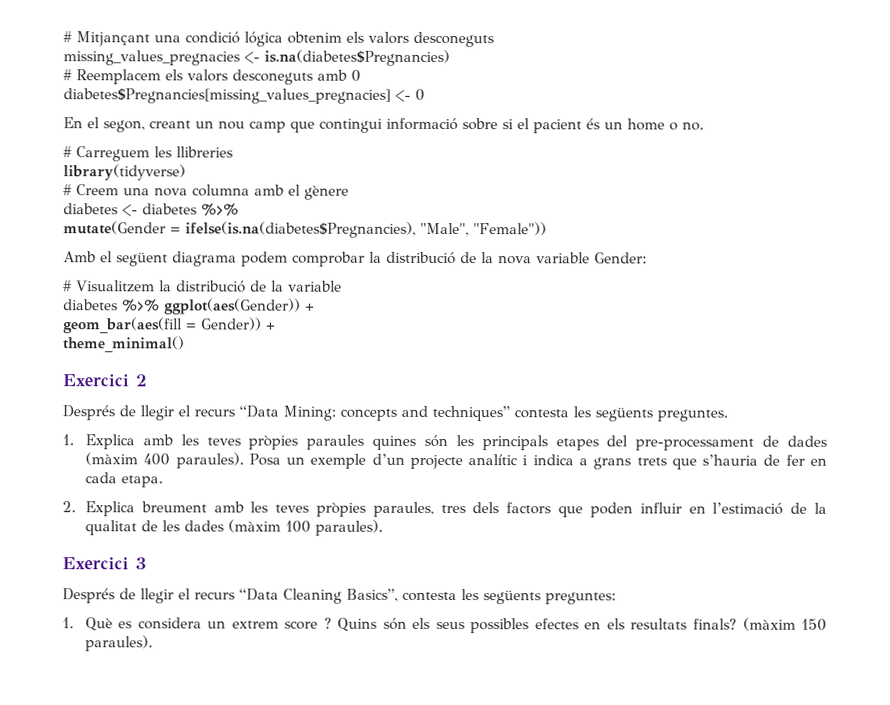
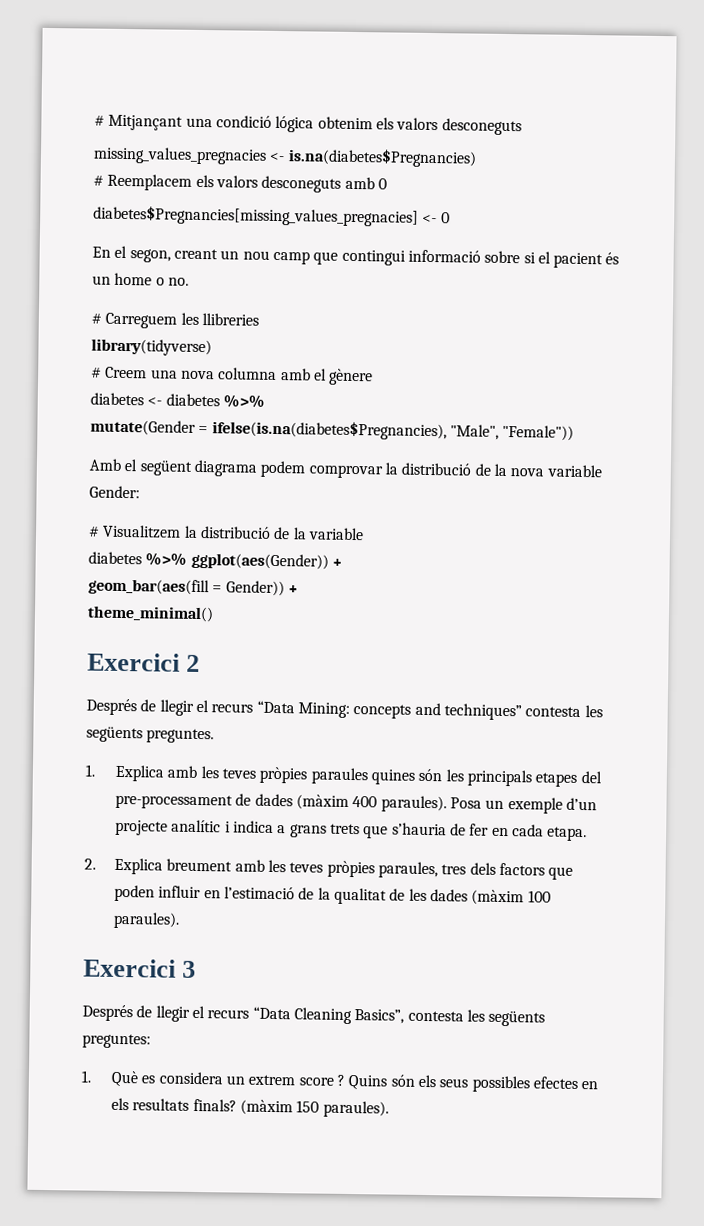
- Amb el següent diagrama podem comprobar la distribució de la nova variable Gender:
+ Amb el següent diagrama podem comprovar la distribució de la nova variable Gender:

